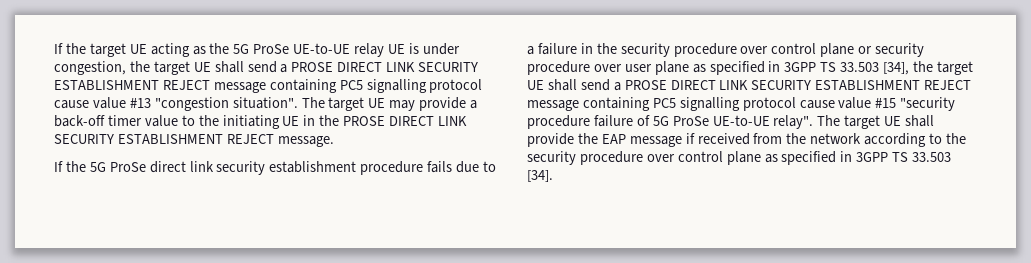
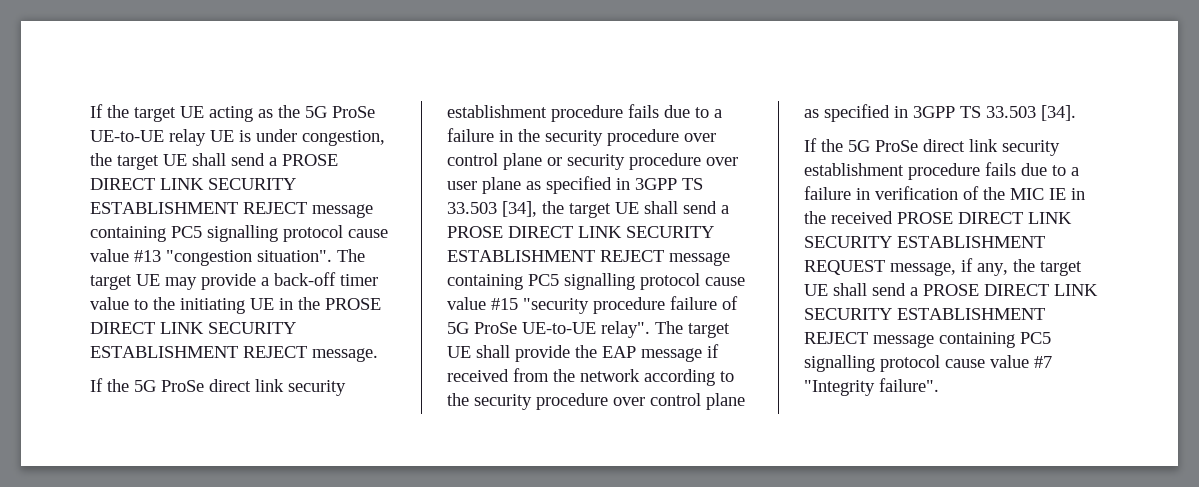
+ If the 5G ProSe direct link security establishment procedure fails due to a failure in verification of the MIC IE in the received PROSE DIRECT LINK SECURITY ESTABLISHMENT REQUEST message, if any, the target UE shall send a PROSE DIRECT LINK SECURITY ESTABLISHMENT REJECT message containing PC5 signalling protocol cause value #7 "Integrity failure".

